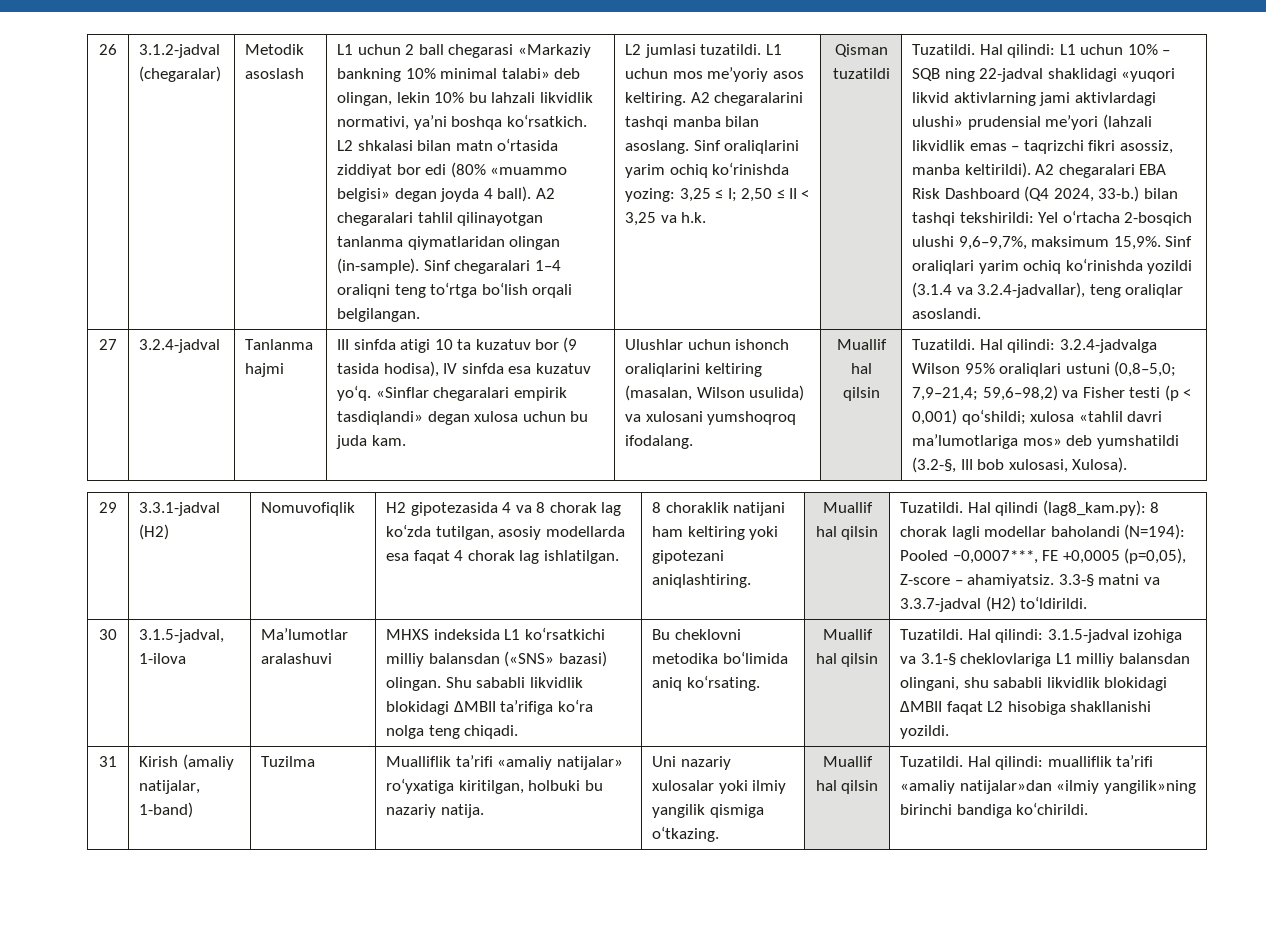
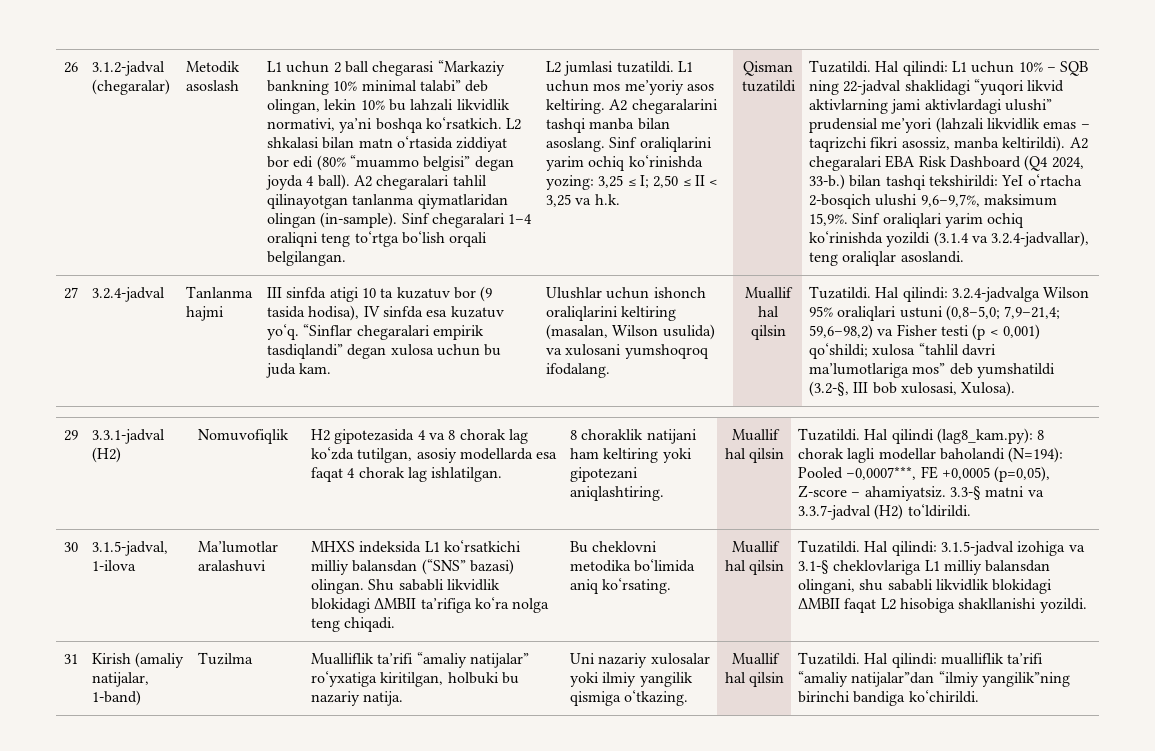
- L1 uchun 2 ball chegarasi «Markaziy bankning 10% minimal talabi» deb olingan, lekin 10% bu lahzali likvidlik normativi, ya’ni boshqa ko‘rsatkich.
+ L1 uchun 2 ball chegarasi “Markaziy bankning 10% minimal talabi” deb olingan, lekin 10% bu lahzali likvidlik normativi, ya’ni boshqa ko‘rsatkich.
- L2 shkalasi bilan matn o‘rtasida ziddiyat bor edi (80% «muammo belgisi» degan joyda 4 ball).
+ L2 shkalasi bilan matn o‘rtasida ziddiyat bor edi (80% “muammo belgisi” degan joyda 4 ball).
- Hal qilindi: L1 uchun 10% – SQB ning 22-jadval shaklidagi «yuqori likvid aktivlarning jami aktivlardagi ulushi» prudensial me’yori (lahzali likvidlik emas – taqrizchi fikri asossiz, manba keltirildi).
+ Hal qilindi: L1 uchun 10% – SQB ning 22-jadval shaklidagi “yuqori likvid aktivlarning jami aktivlardagi ulushi” prudensial me’yori (lahzali likvidlik emas – taqrizchi fikri asossiz, manba keltirildi).
- «Sinflar chegaralari empirik tasdiqlandi» degan xulosa uchun bu juda kam.
+ “Sinflar chegaralari empirik tasdiqlandi” degan xulosa uchun bu juda kam.
- Hal qilindi: 3.2.4-jadvalga Wilson 95% oraliqlari ustuni (0,8–5,0; 7,9–21,4; 59,6–98,2) va Fisher testi (p < 0,001) qo‘shildi; xulosa «tahlil davri ma’lumotlariga mos» deb yumshatildi (3.2-§, III bob xulosasi, Xulosa).
+ Hal qilindi: 3.2.4-jadvalga Wilson 95% oraliqlari ustuni (0,8–5,0; 7,9–21,4; 59,6–98,2) va Fisher testi (p < 0,001) qo‘shildi; xulosa “tahlil davri ma’lumotlariga mos” deb yumshatildi (3.2-§, III bob xulosasi, Xulosa).
- MHXS indeksida L1 ko‘rsatkichi milliy balansdan («SNS» bazasi) olingan.
+ MHXS indeksida L1 ko‘rsatkichi milliy balansdan (“SNS” bazasi) olingan.
- 31 | Kirish (amaliy natijalar, 1-band) | Tuzilma | Mualliflik ta’rifi «amaliy natijalar» ro‘yxatiga kiritilgan, holbuki bu nazariy natija. | Uni nazariy xulosalar yoki ilmiy yangilik qismiga o‘tkazing. | Muallif hal qilsin | Tuzatildi. Hal qilindi: mualliflik ta’rifi «amaliy natijalar»dan «ilmiy yangilik»ning birinchi bandiga ko‘chirildi.
+ 31 | Kirish (amaliy natijalar, 1-band) | Tuzilma | Mualliflik ta’rifi “amaliy natijalar” ro‘yxatiga kiritilgan, holbuki bu nazariy natija. | Uni nazariy xulosalar yoki ilmiy yangilik qismiga o‘tkazing. | Muallif hal qilsin | Tuzatildi. Hal qilindi: mualliflik ta’rifi “amaliy natijalar”dan “ilmiy yangilik”ning birinchi bandiga ko‘chirildi.

